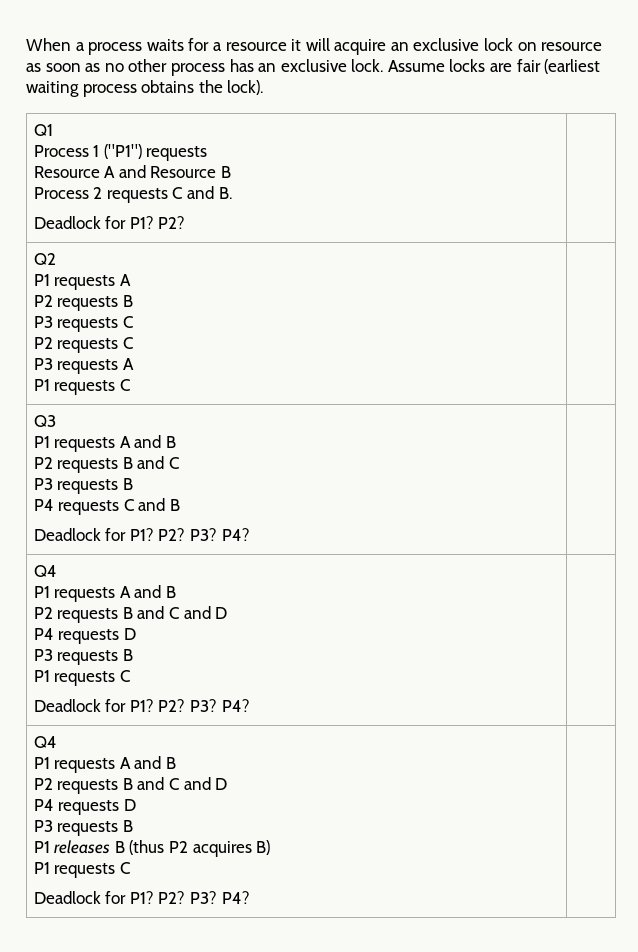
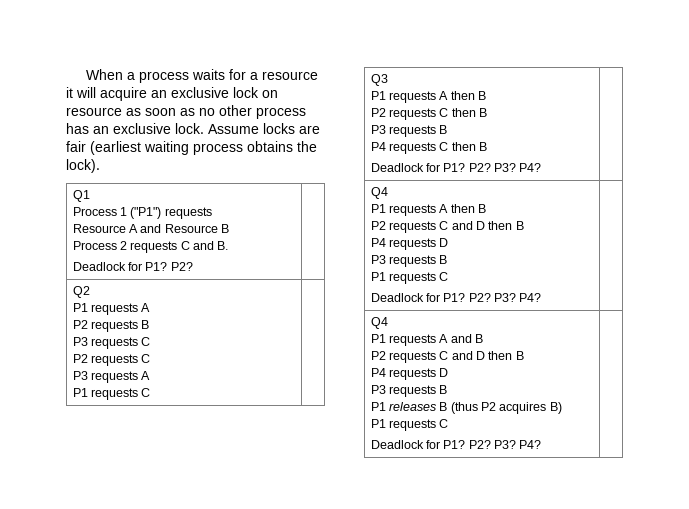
  Q3
- P1 requests A and B
- P2 requests B and C
+ P1 requests A then B
+ P2 requests C then B
  P3 requests B
- P4 requests C and B
+ P4 requests C then B
  Deadlock for P1? P2? P3? P4? |
  Q4
- P1 requests A and B
- P2 requests B and C and D
+ P1 requests A then B
+ P2 requests C and D then B
  P4 requests D
  P3 requests B
  P1 requests C
  Deadlock for P1? P2? P3? P4? |
  Q4
  P1 requests A and B
- P2 requests B and C and D
+ P2 requests C and D then B

